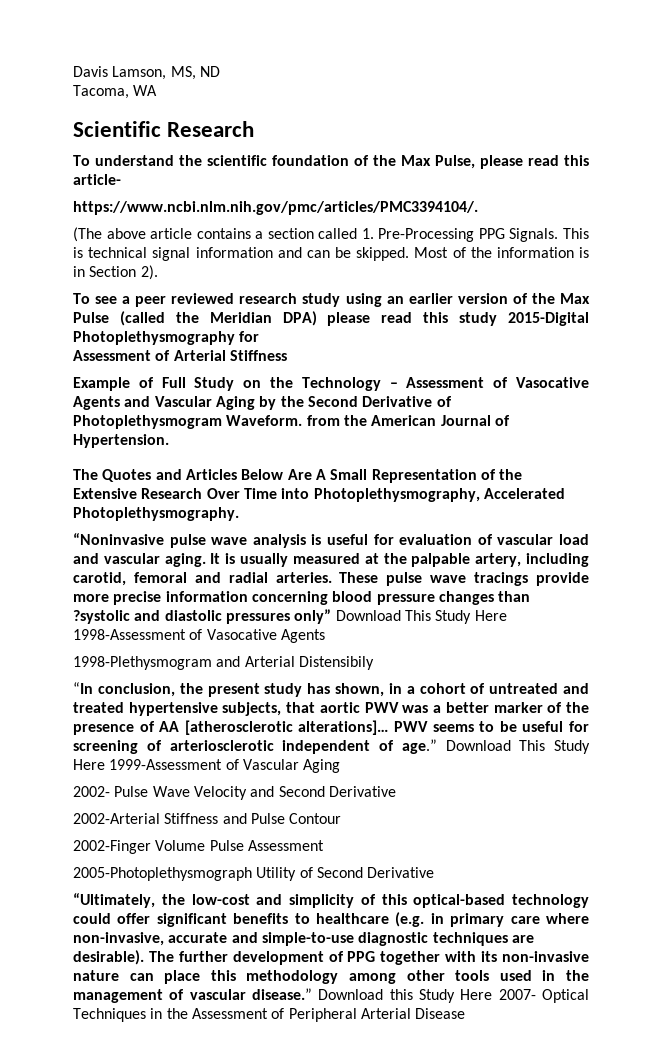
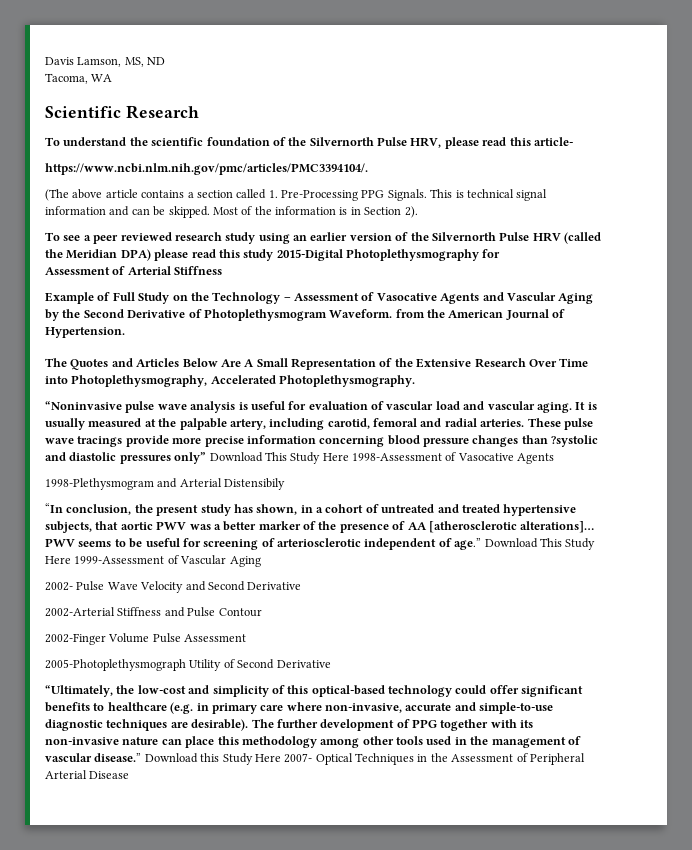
- To understand the scientific foundation of the Max Pulse, please read this article-
+ To understand the scientific foundation of the Silvernorth Pulse HRV, please read this article-
- To see a peer reviewed research study using an earlier version of the Max Pulse (called the Meridian DPA) please read this study 2015-Digital Photoplethysmography for
+ To see a peer reviewed research study using an earlier version of the Silvernorth Pulse HRV (called the Meridian DPA) please read this study 2015-Digital Photoplethysmography for

